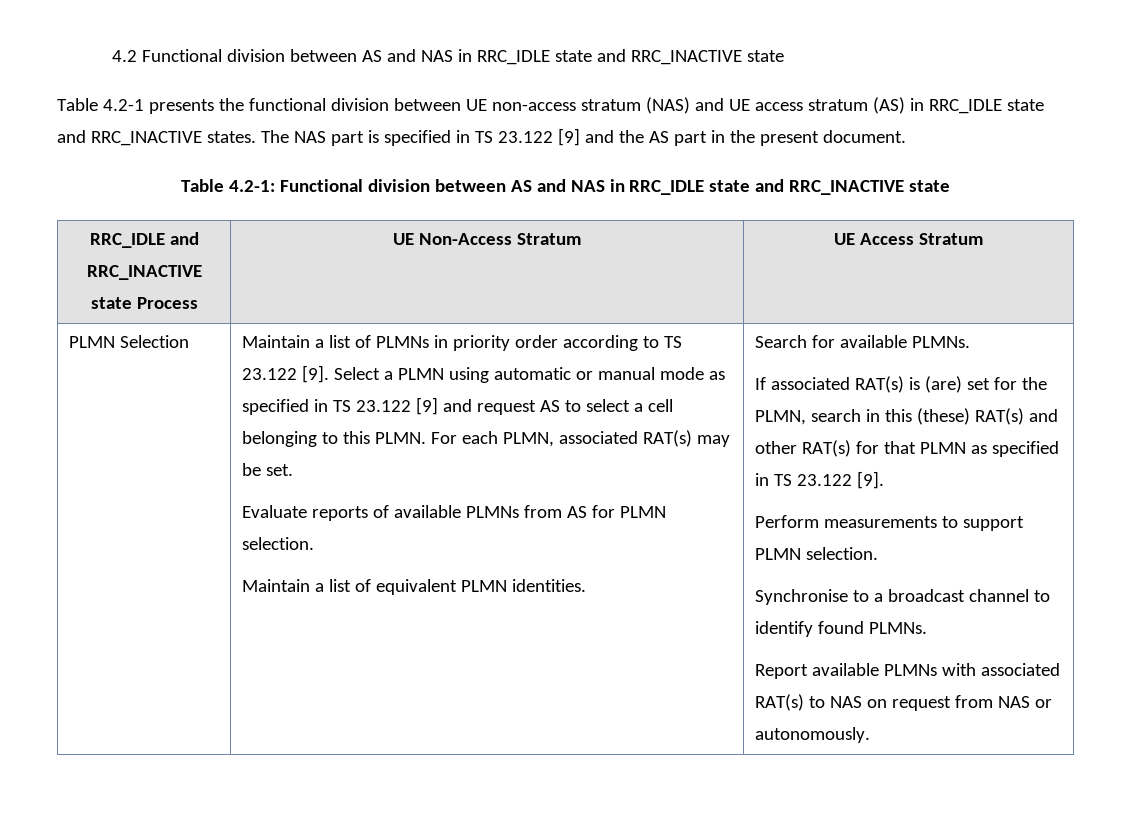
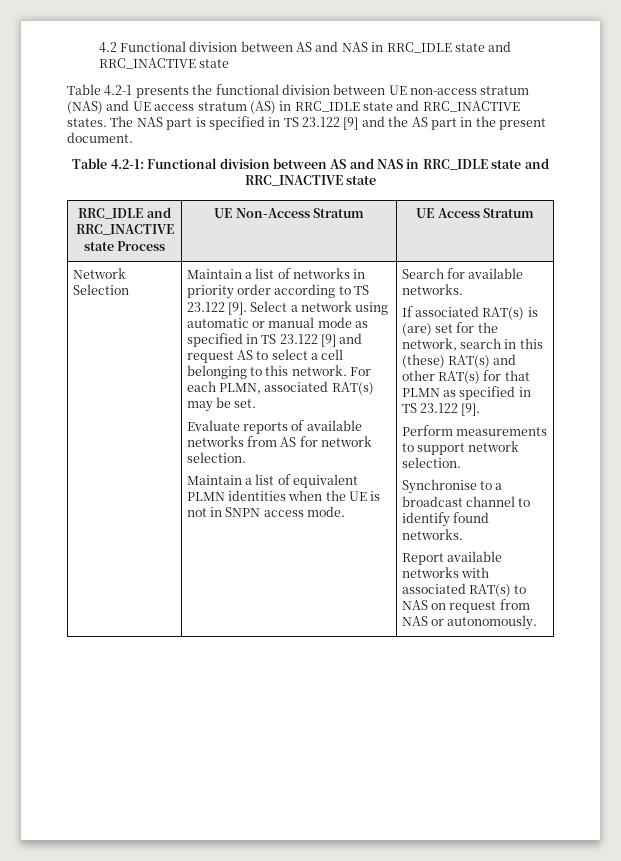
- PLMN Selection
+ Network Selection
- Maintain a list of PLMNs in priority order according to TS 23.122 [9].
+ Maintain a list of networks in priority order according to TS 23.122 [9].
- Select a PLMN using automatic or manual mode as specified in TS 23.122 [9] and request AS to select a cell belonging to this PLMN.
+ Select a network using automatic or manual mode as specified in TS 23.122 [9] and request AS to select a cell belonging to this network.
- Evaluate reports of available PLMNs from AS for PLMN selection.
+ Evaluate reports of available networks from AS for network selection.
- Maintain a list of equivalent PLMN identities.
+ Maintain a list of equivalent PLMN identities when the UE is not in SNPN access mode.
- Search for available PLMNs.
+ Search for available networks.
- If associated RAT(s) is (are) set for the PLMN, search in this (these) RAT(s) and other RAT(s) for that PLMN as specified in TS 23.122 [9].
+ If associated RAT(s) is (are) set for the network, search in this (these) RAT(s) and other RAT(s) for that PLMN as specified in TS 23.122 [9].
- Perform measurements to support PLMN selection.
+ Perform measurements to support network selection.
- Synchronise to a broadcast channel to identify found PLMNs.
+ Synchronise to a broadcast channel to identify found networks.
- Report available PLMNs with associated RAT(s) to NAS on request from NAS or autonomously.
+ Report available networks with associated RAT(s) to NAS on request from NAS or autonomously.

